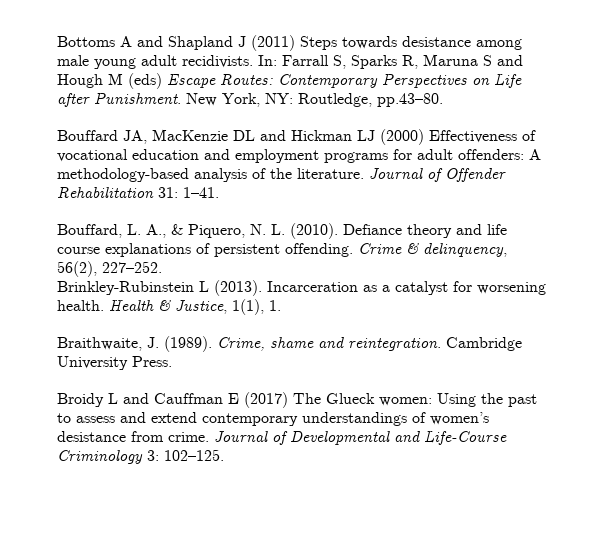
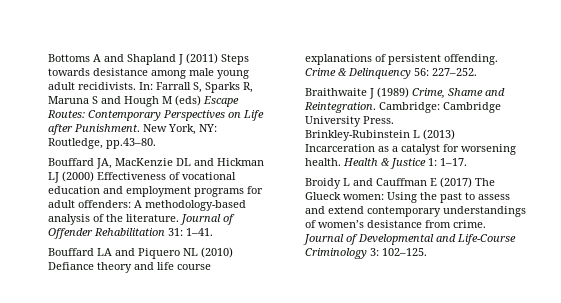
- Bouffard, L. A., & Piquero, N. L. (2010). Defiance theory and life course explanations of persistent offending.
+ Bouffard LA and Piquero NL (2010) Defiance theory and life course explanations of persistent offending.
- Crime & delinquency, 56(2), 227–252.
+ Crime & Delinquency 56: 227–252.
+ Braithwaite J (1989) Crime, Shame and Reintegration. Cambridge: Cambridge University Press.
- Brinkley-Rubinstein L (2013). Incarceration as a catalyst for worsening health.
+ Brinkley-Rubinstein L (2013) Incarceration as a catalyst for worsening health.
- Health & Justice, 1(1), 1.
- Braithwaite, J. (1989). Crime, shame and reintegration. Cambridge University Press.
+ Health & Justice 1: 1–17.

